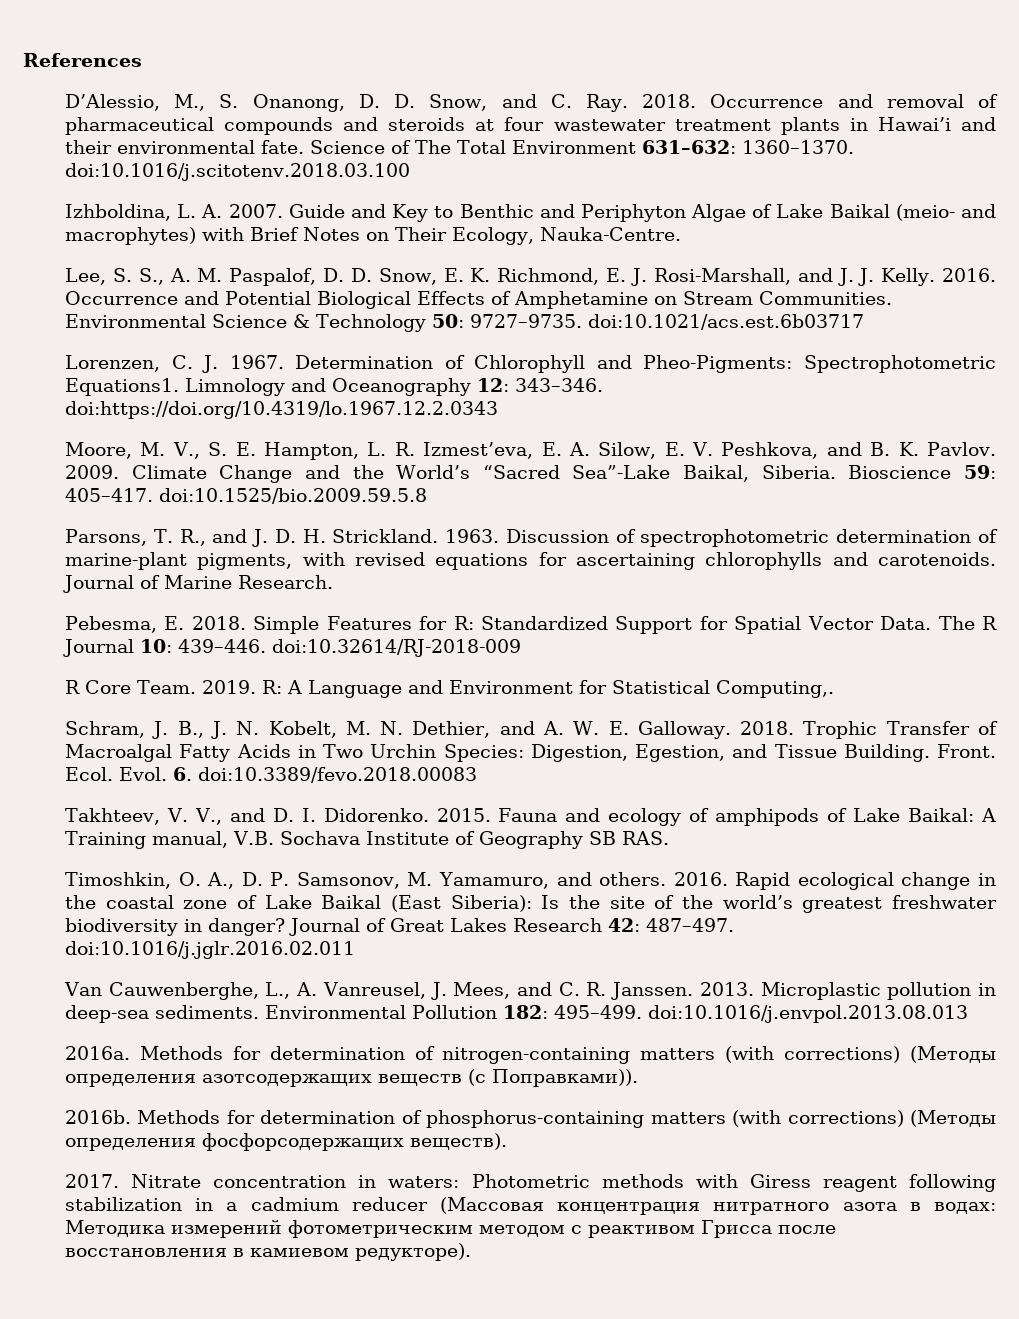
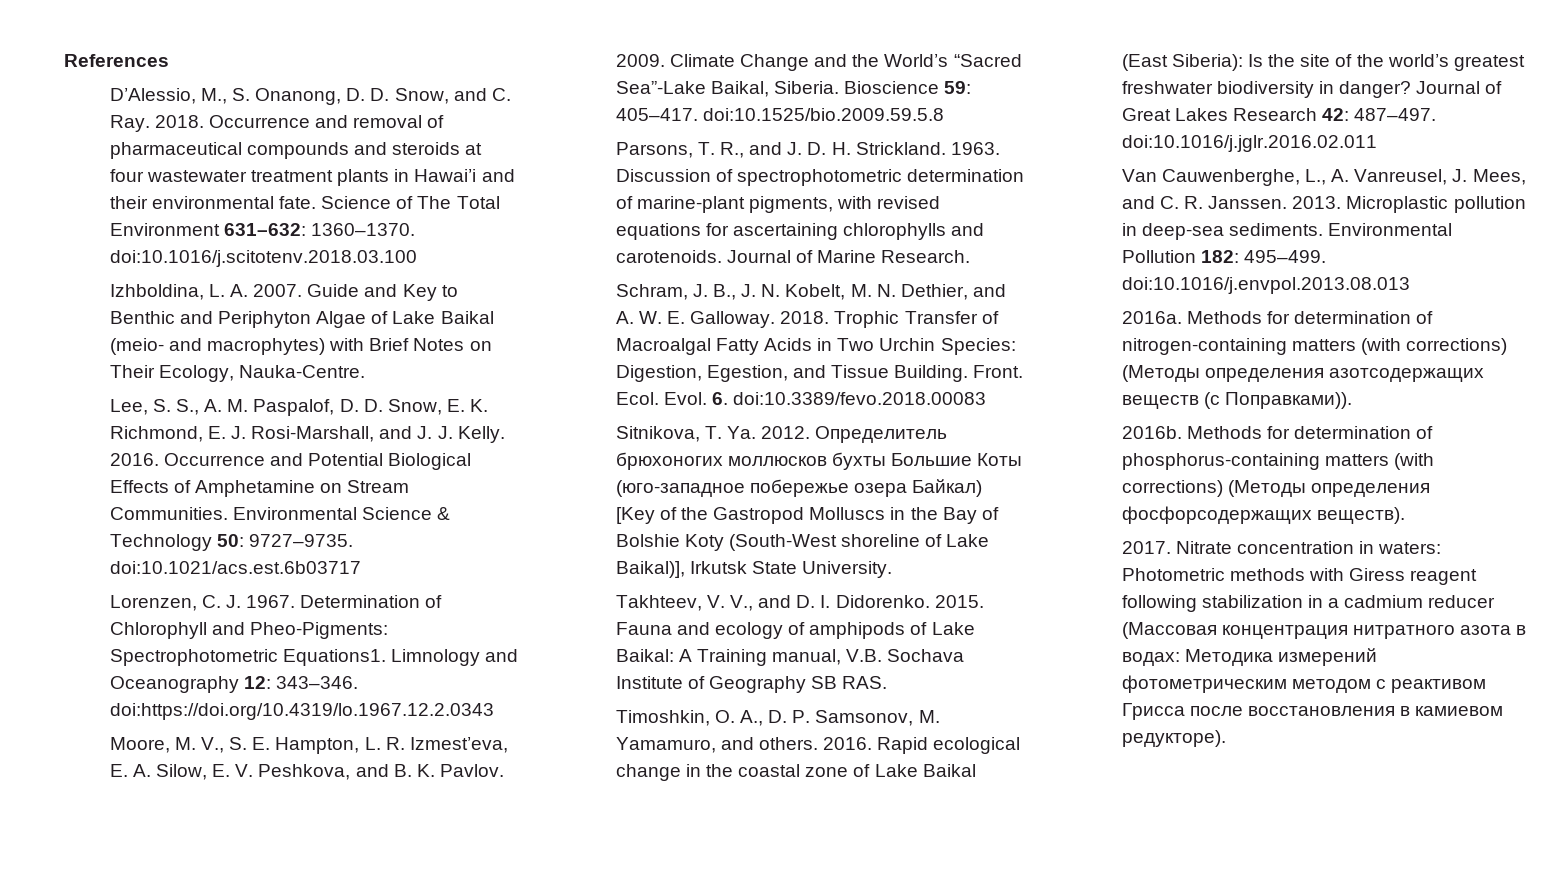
- Pebesma, E. 2018. Simple Features for R: Standardized Support for Spatial Vector Data. The R Journal 10: 439–446. doi:10.32614/RJ-2018-009
- R Core Team. 2019. R: A Language and Environment for Statistical Computing,.
+ Sitnikova, T. Ya. 2012. Определитель брюхоногих моллюсков бухты Большие Коты (юго-западное побережье озера Байкал) [Key of the Gastropod Molluscs in the Bay of Bolshie Koty (South-West shoreline of Lake Baikal)], Irkutsk State University.

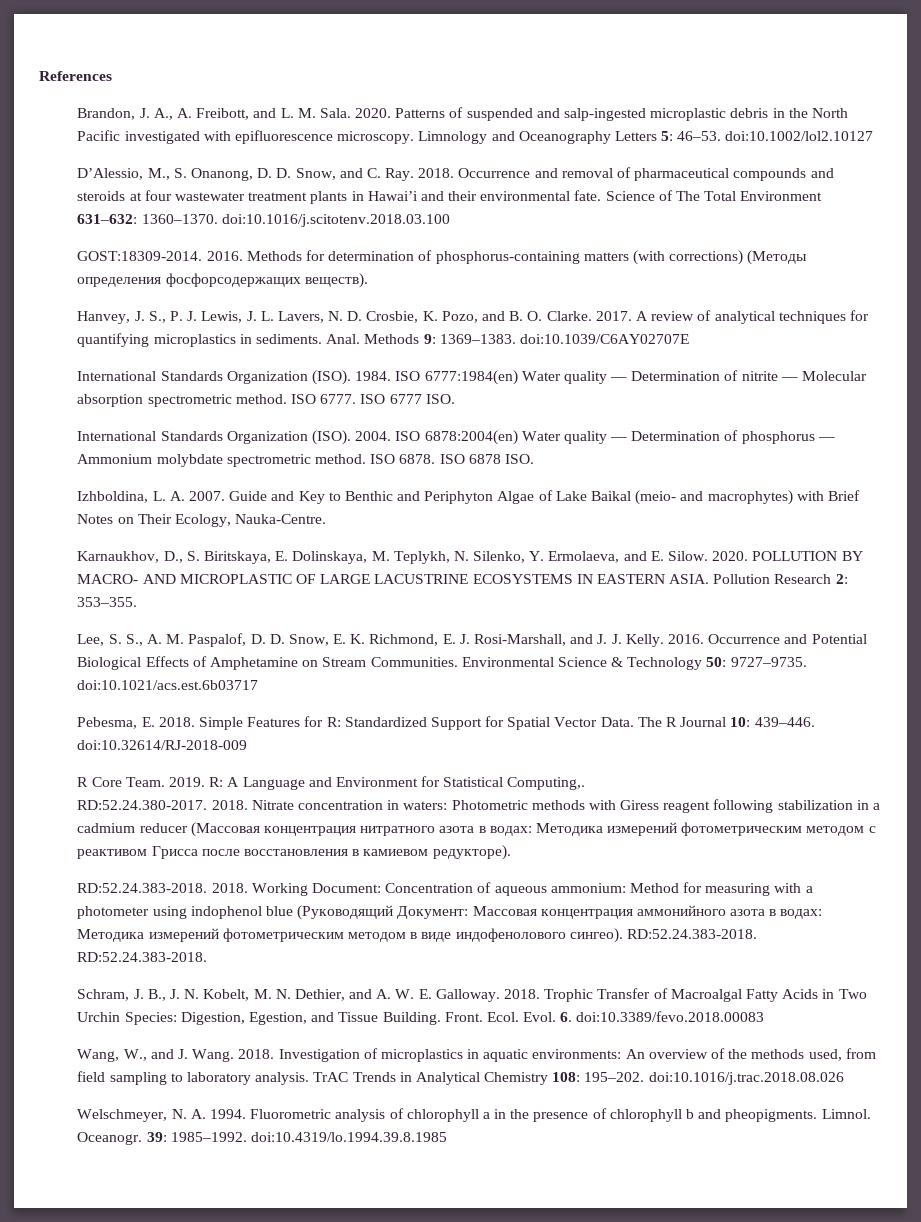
+ Brandon, J. A., A. Freibott, and L. M. Sala. 2020. Patterns of suspended and salp-ingested microplastic debris in the North Pacific investigated with epifluorescence microscopy. Limnology and Oceanography Letters 5: 46–53. doi:10.1002/lol2.10127
+ GOST:18309-2014. 2016. Methods for determination of phosphorus-containing matters (with corrections) (Методы определения фосфорсодержащих веществ).
+ Hanvey, J. S., P. J. Lewis, J. L. Lavers, N. D. Crosbie, K. Pozo, and B. O. Clarke. 2017. A review of analytical techniques for quantifying microplastics in sediments. Anal. Methods 9: 1369–1383. doi:10.1039/C6AY02707E
+ International Standards Organization (ISO). 1984. ISO 6777:1984(en) Water quality — Determination of nitrite — Molecular absorption spectrometric method. ISO 6777. ISO 6777 ISO.
+ International Standards Organization (ISO). 2004. ISO 6878:2004(en) Water quality — Determination of phosphorus — Ammonium molybdate spectrometric method. ISO 6878. ISO 6878 ISO.
+ Karnaukhov, D., S. Biritskaya, E. Dolinskaya, M. Teplykh, N. Silenko, Y. Ermolaeva, and E. Silow. 2020. POLLUTION BY MACRO- AND MICROPLASTIC OF LARGE LACUSTRINE ECOSYSTEMS IN EASTERN ASIA. Pollution Research 2: 353–355.
- Lorenzen, C. J. 1967. Determination of Chlorophyll and Pheo-Pigments: Spectrophotometric Equations1. Limnology and Oceanography 12: 343–346. doi:https://doi.org/10.4319/lo.1967.12.2.0343
- Moore, M. V., S. E. Hampton, L. R. Izmest’eva, E. A. Silow, E. V. Peshkova, and B. K. Pavlov. 2009. Climate Change and the World’s “Sacred Sea”-Lake Baikal, Siberia. Bioscience 59: 405–417. doi:10.1525/bio.2009.59.5.8
- Parsons, T. R., and J. D. H. Strickland. 1963. Discussion of spectrophotometric determination of marine-plant pigments, with revised equations for ascertaining chlorophylls and carotenoids. Journal of Marine Research.
+ Pebesma, E. 2018. Simple Features for R: Standardized Support for Spatial Vector Data. The R Journal 10: 439–446. doi:10.32614/RJ-2018-009
+ R Core Team. 2019. R: A Language and Environment for Statistical Computing,.
+ RD:52.24.380-2017. 2018. Nitrate concentration in waters: Photometric methods with Giress reagent following stabilization in a cadmium reducer (Массовая концентрация нитратного азота в водах: Методика измерений фотометрическим методом с реактивом Грисса после восстановления в камиевом редукторе).
+ RD:52.24.383-2018. 2018. Working Document: Concentration of aqueous ammonium: Method for measuring with a photometer using indophenol blue (Руководящий Документ: Массовая концентрация аммонийного азота в водах: Методика измерений фотометрическим методом в виде индофенолового сингео). RD:52.24.383-2018. RD:52.24.383-2018.
- Sitnikova, T. Ya. 2012. Определитель брюхоногих моллюсков бухты Большие Коты (юго-западное побережье озера Байкал) [Key of the Gastropod Molluscs in the Bay of Bolshie Koty (South-West shoreline of Lake Baikal)], Irkutsk State University.
- Takhteev, V. V., and D. I. Didorenko. 2015. Fauna and ecology of amphipods of Lake Baikal: A Training manual, V.B. Sochava Institute of Geography SB RAS.
- Timoshkin, O. A., D. P. Samsonov, M. Yamamuro, and others. 2016. Rapid ecological change in the coastal zone of Lake Baikal (East Siberia): Is the site of the world’s greatest freshwater biodiversity in danger? Journal of Great Lakes Research 42: 487–497. doi:10.1016/j.jglr.2016.02.011
- Van Cauwenberghe, L., A. Vanreusel, J. Mees, and C. R. Janssen. 2013. Microplastic pollution in deep-sea sediments. Environmental Pollution 182: 495–499. doi:10.1016/j.envpol.2013.08.013
- 2016a. Methods for determination of nitrogen-containing matters (with corrections) (Методы определения азотсодержащих веществ (с Поправками)).
- 2016b. Methods for determination of phosphorus-containing matters (with corrections) (Методы определения фосфорсодержащих веществ).
- 2017. Nitrate concentration in waters: Photometric methods with Giress reagent following stabilization in a cadmium reducer (Массовая концентрация нитратного азота в водах: Методика измерений фотометрическим методом с реактивом Грисса после восстановления в камиевом редукторе).
+ Wang, W., and J. Wang. 2018. Investigation of microplastics in aquatic environments: An overview of the methods used, from field sampling to laboratory analysis. TrAC Trends in Analytical Chemistry 108: 195–202. doi:10.1016/j.trac.2018.08.026
+ Welschmeyer, N. A. 1994. Fluorometric analysis of chlorophyll a in the presence of chlorophyll b and pheopigments. Limnol. Oceanogr. 39: 1985–1992. doi:10.4319/lo.1994.39.8.1985

